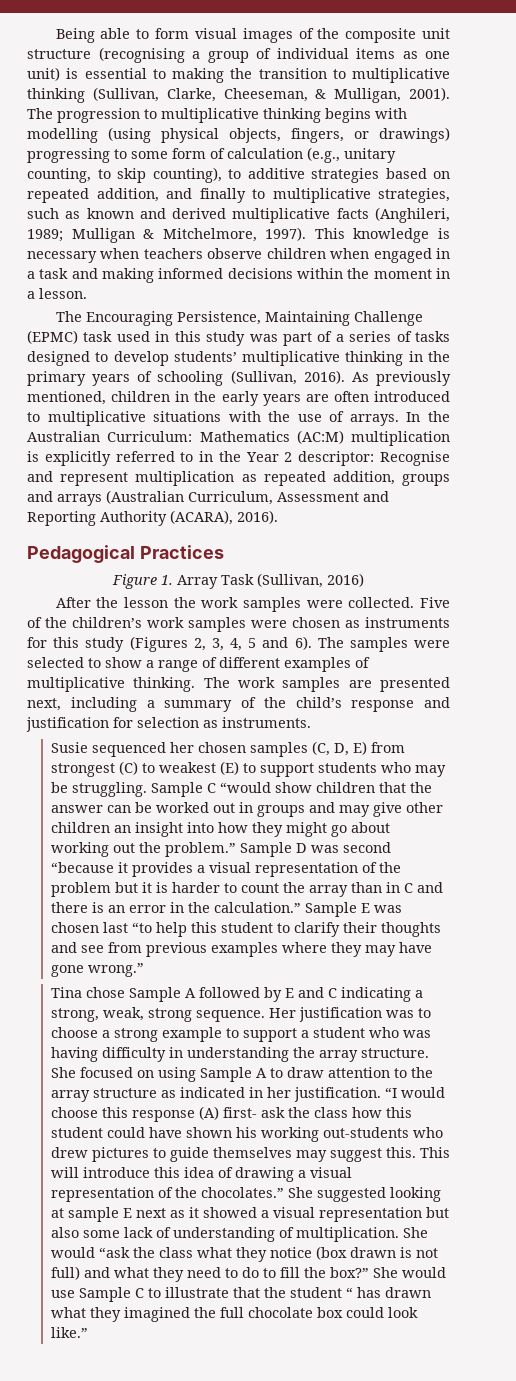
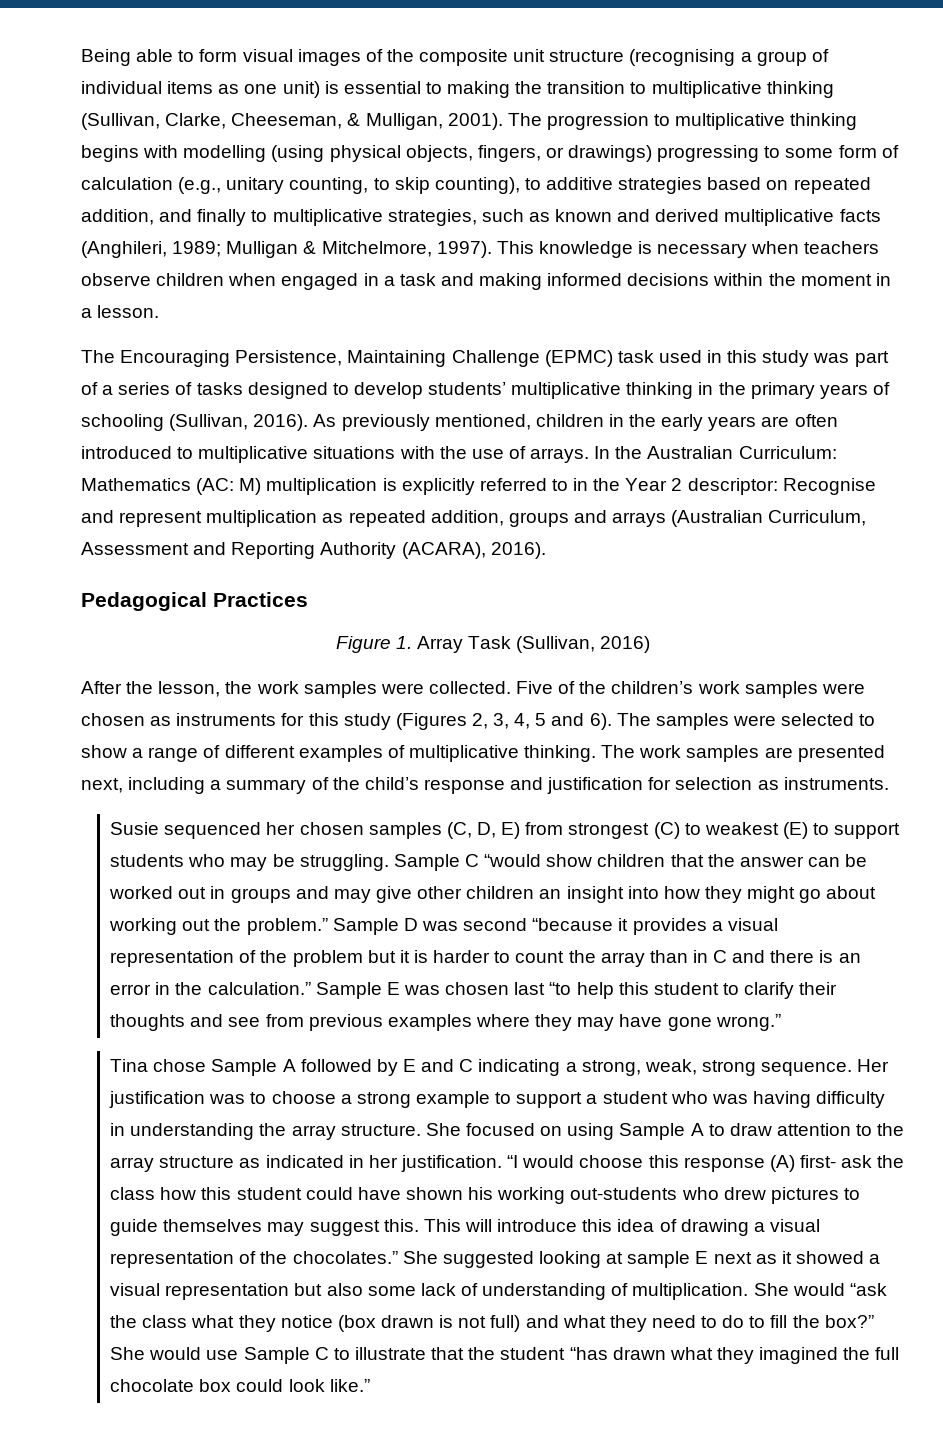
- In the Australian Curriculum: Mathematics (AC:M) multiplication is explicitly referred to in the Year 2 descriptor: Recognise and represent multiplication as repeated addition, groups and arrays (Australian Curriculum, Assessment and Reporting Authority (ACARA), 2016).
+ In the Australian Curriculum: Mathematics (AC: M) multiplication is explicitly referred to in the Year 2 descriptor: Recognise and represent multiplication as repeated addition, groups and arrays (Australian Curriculum, Assessment and Reporting Authority (ACARA), 2016).
- After the lesson the work samples were collected.
+ After the lesson, the work samples were collected.
- She would use Sample C to illustrate that the student “ has drawn what they imagined the full chocolate box could look like.”
+ She would use Sample C to illustrate that the student “has drawn what they imagined the full chocolate box could look like.”

